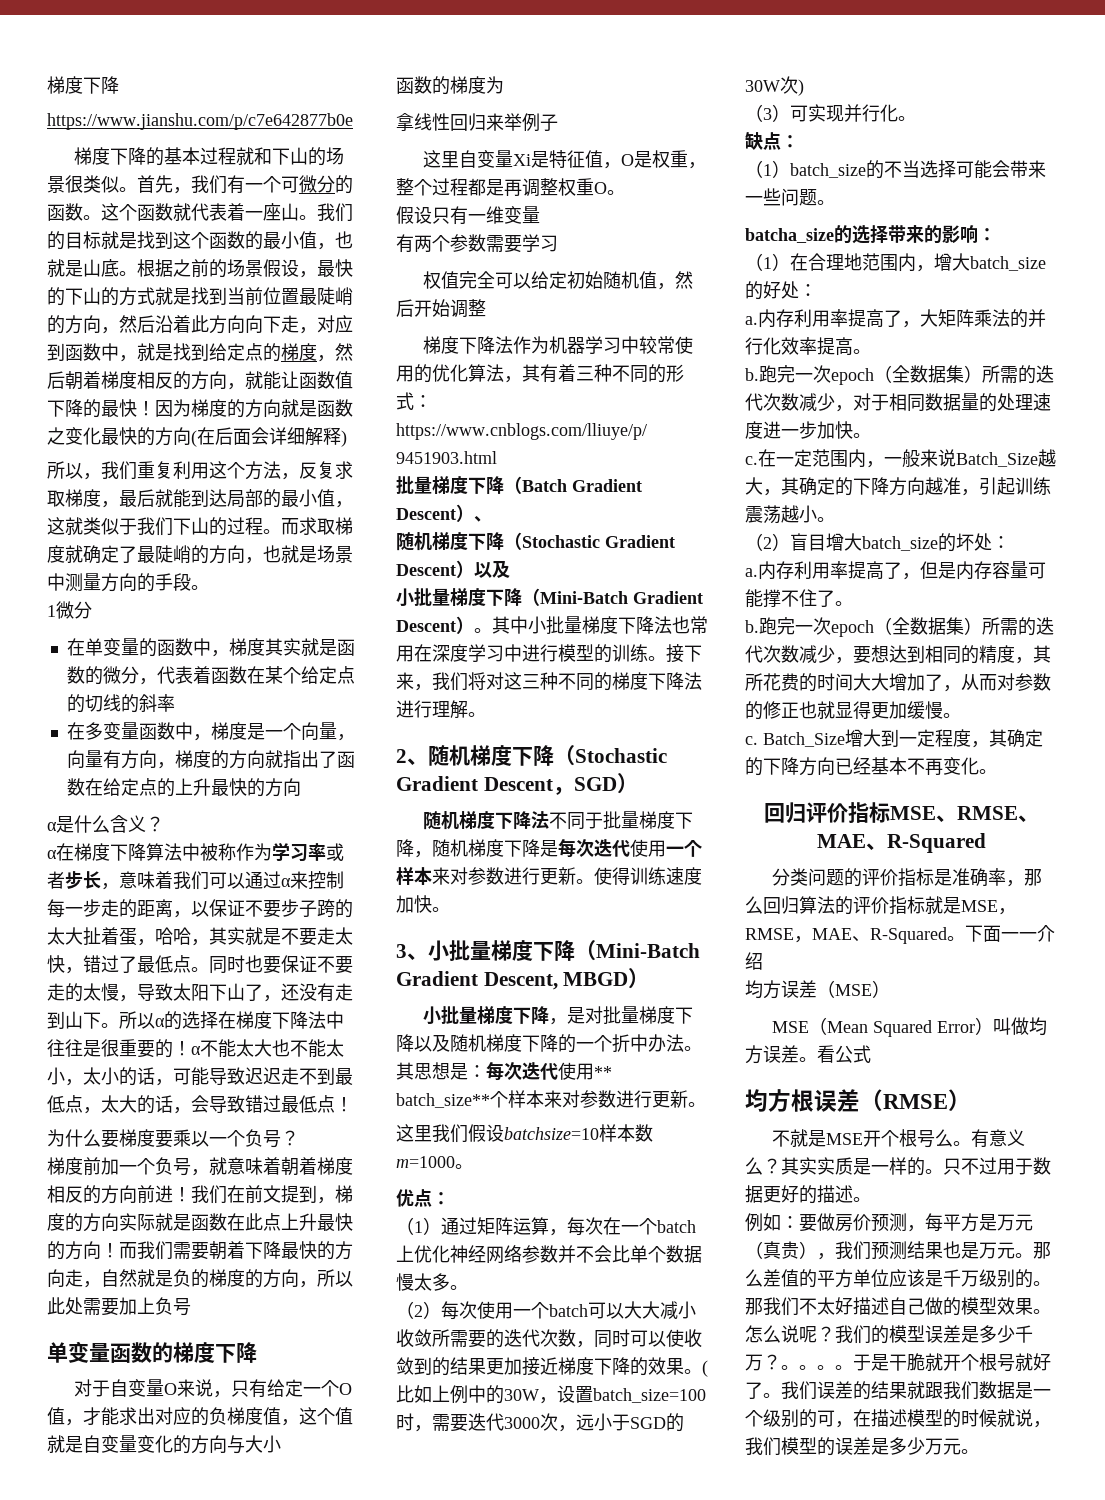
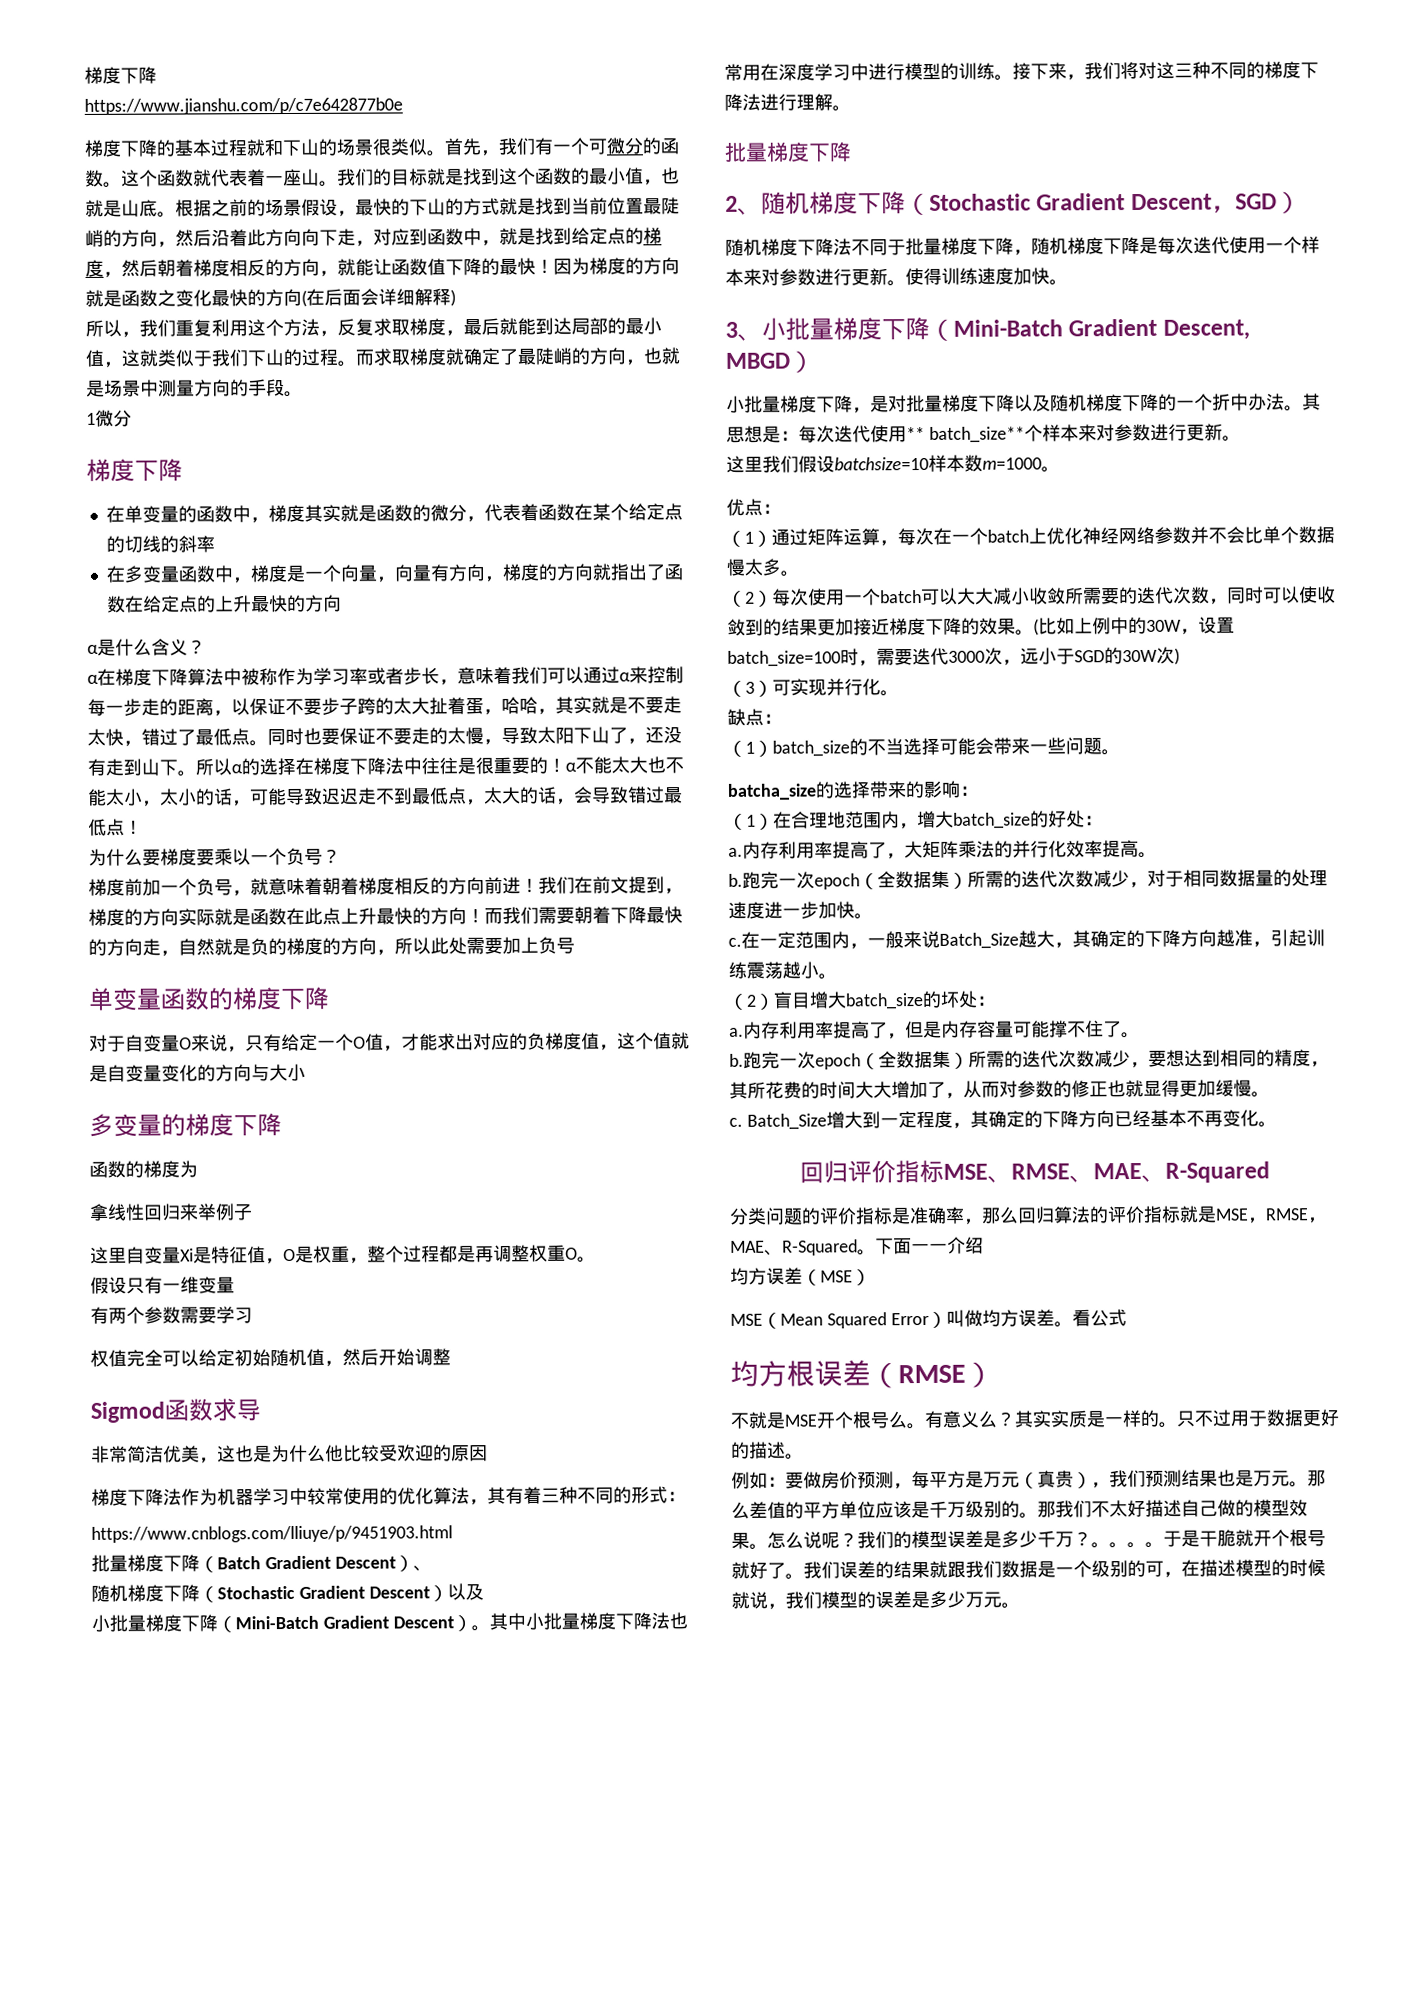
  1微分
+ 梯度下降
+ 多变量的梯度下降
+ Sigmod函数求导
+ 非常简洁优美，这也是为什么他比较受欢迎的原因
  接下来，我们将对这三种不同的梯度下降法进行理解。
+ 批量梯度下降

